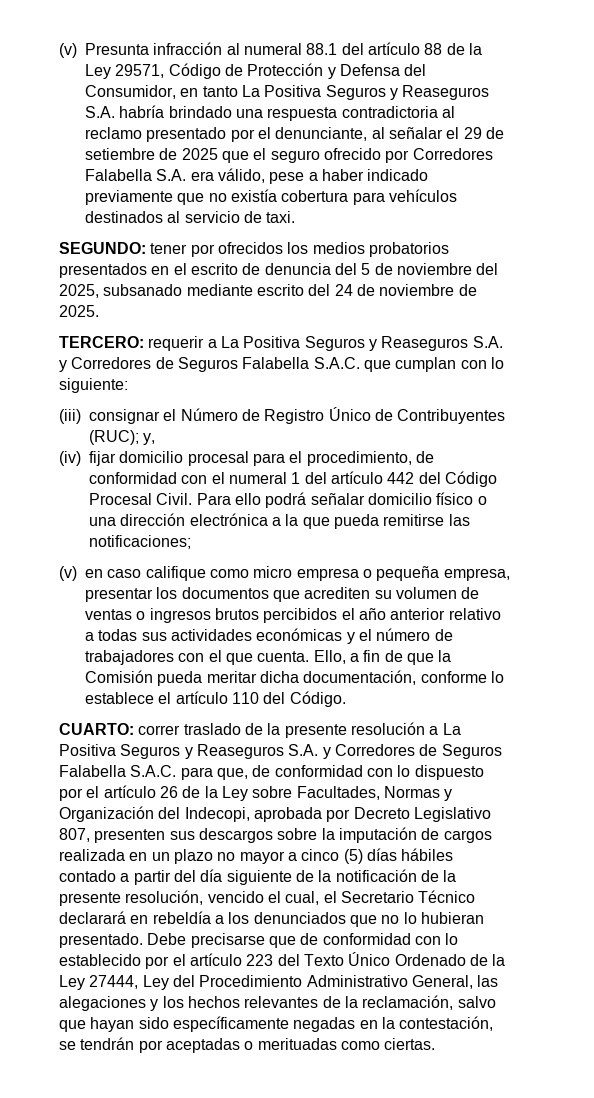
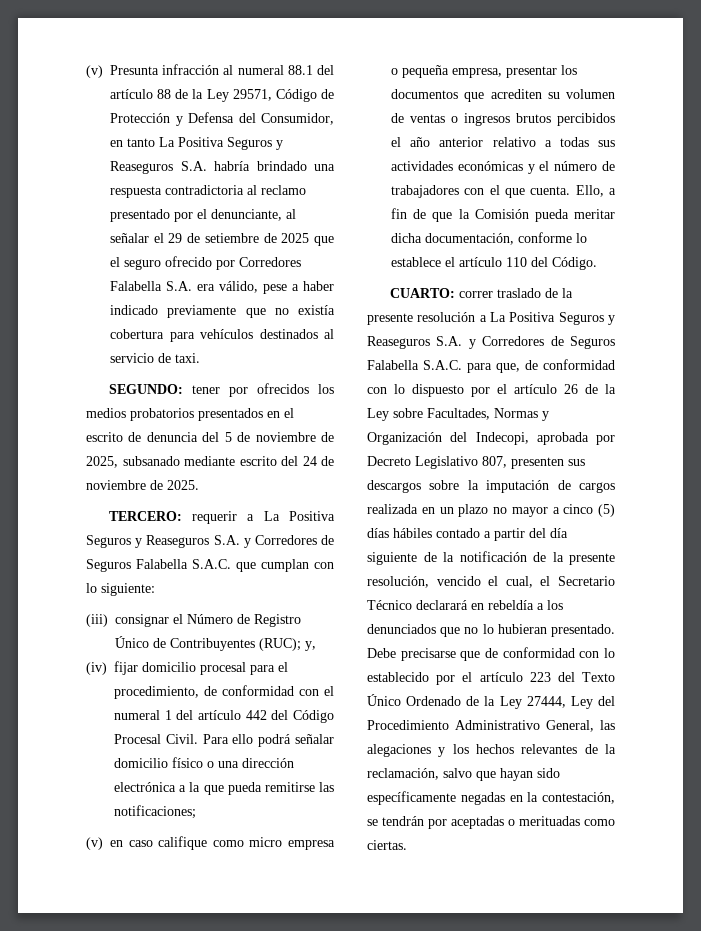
- SEGUNDO: tener por ofrecidos los medios probatorios presentados en el escrito de denuncia del 5 de noviembre del 2025, subsanado mediante escrito del 24 de noviembre de 2025.
+ SEGUNDO: tener por ofrecidos los medios probatorios presentados en el escrito de denuncia del 5 de noviembre de 2025, subsanado mediante escrito del 24 de noviembre de 2025.

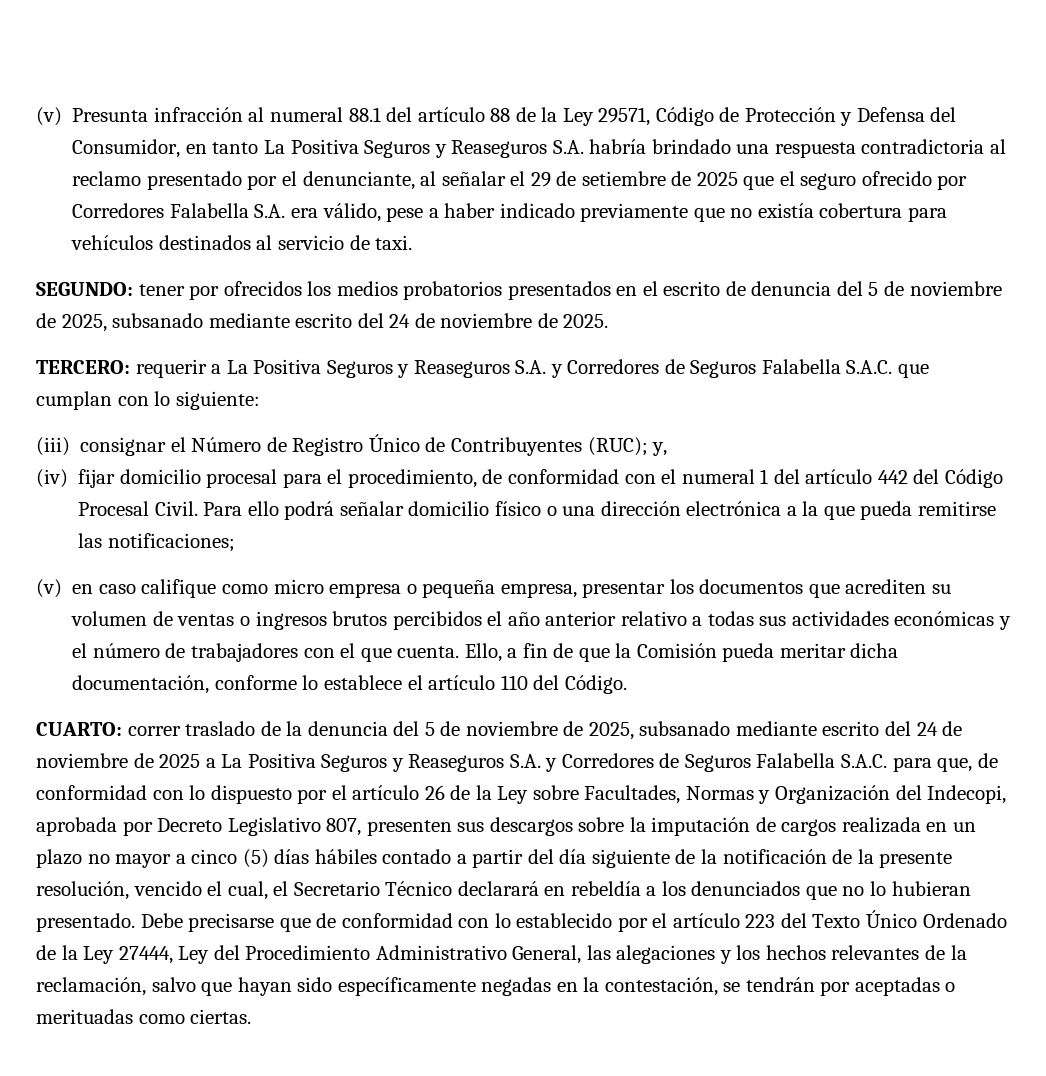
- correr traslado de la presente resolución a La Positiva Seguros y Reaseguros S.A. y Corredores de Seguros Falabella S.A.C. para que, de conformidad con lo dispuesto por el artículo 26 de la Ley sobre Facultades, Normas y Organización del Indecopi, aprobada por Decreto Legislativo 807, presenten sus descargos sobre la imputación de cargos realizada en un plazo no mayor a cinco (5) días hábiles contado a partir del día siguiente de la notificación de la presente resolución, vencido el cual, el Secretario Técnico declarará en rebeldía a los denunciados que no lo hubieran presentado.
+ correr traslado de la denuncia del 5 de noviembre de 2025, subsanado mediante escrito del 24 de noviembre de 2025 a La Positiva Seguros y Reaseguros S.A. y Corredores de Seguros Falabella S.A.C. para que, de conformidad con lo dispuesto por el artículo 26 de la Ley sobre Facultades, Normas y Organización del Indecopi, aprobada por Decreto Legislativo 807, presenten sus descargos sobre la imputación de cargos realizada en un plazo no mayor a cinco (5) días hábiles contado a partir del día siguiente de la notificación de la presente resolución, vencido el cual, el Secretario Técnico declarará en rebeldía a los denunciados que no lo hubieran presentado.

